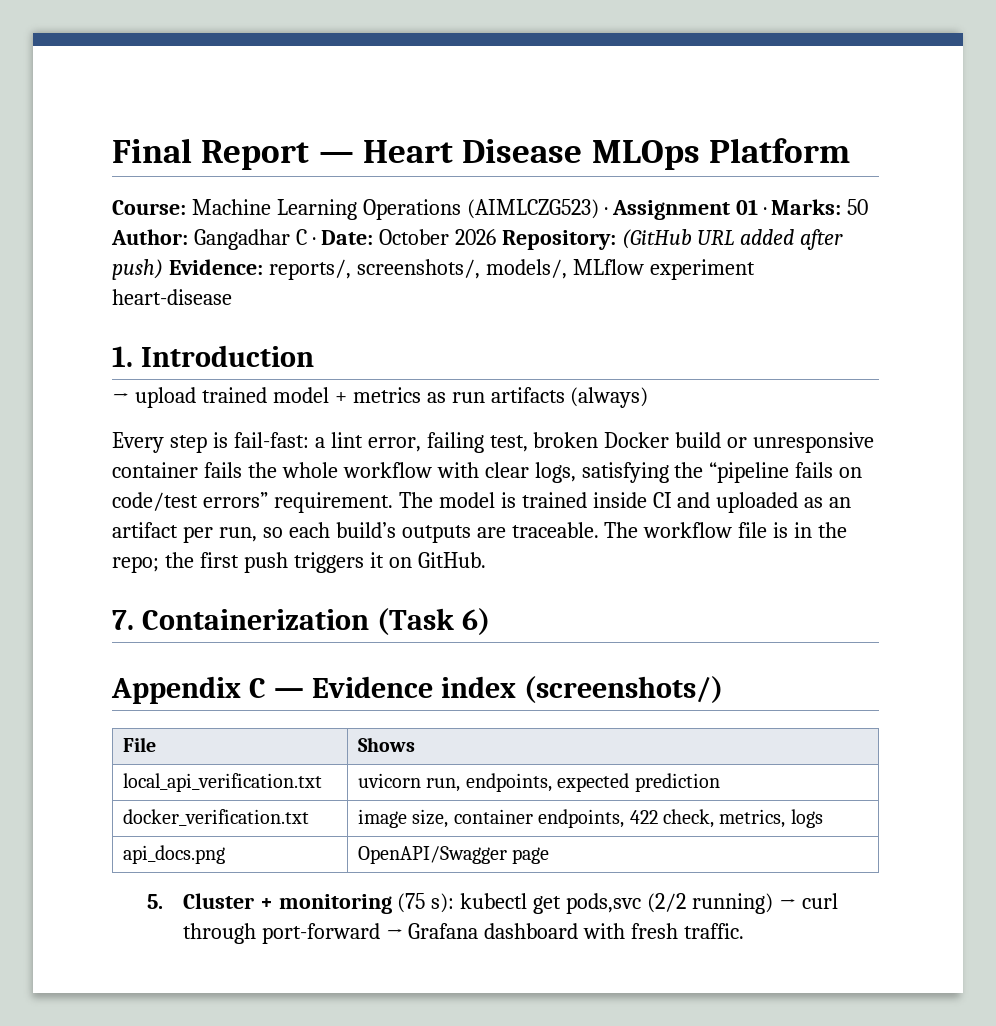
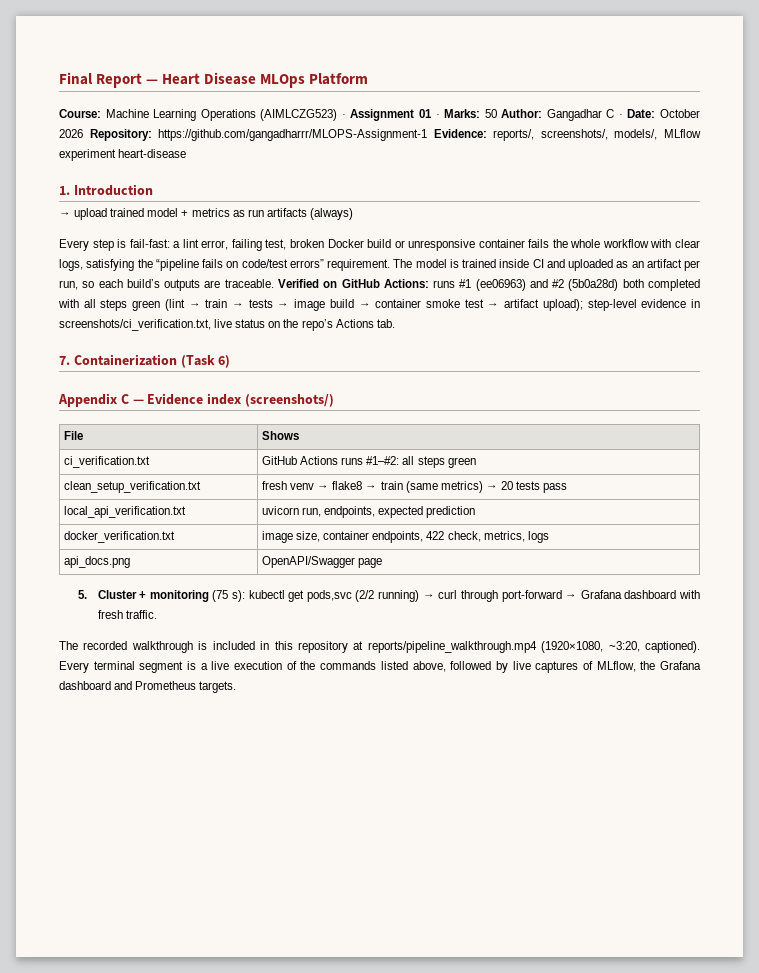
- Course: Machine Learning Operations (AIMLCZG523) · Assignment 01 · Marks: 50 Author: Gangadhar C · Date: October 2026 Repository: (GitHub URL added after push) Evidence: reports/, screenshots/, models/, MLflow experiment heart-disease
+ Course: Machine Learning Operations (AIMLCZG523) · Assignment 01 · Marks: 50 Author: Gangadhar C · Date: October 2026 Repository: https://github.com/gangadharrr/MLOPS-Assignment-1 Evidence: reports/, screenshots/, models/, MLflow experiment heart-disease
- The workflow file is in the repo; the first push triggers it on GitHub.
+ Verified on GitHub Actions: runs #1 (ee06963) and #2 (5b0a28d) both completed with all steps green (lint → train → tests → image build → container smoke test → artifact upload); step-level evidence in screenshots/ci_verification.txt, live status on the repo’s Actions tab.
+ ci_verification.txt | GitHub Actions runs #1–#2: all steps green
+ clean_setup_verification.txt | fresh venv → flake8 → train (same metrics) → 20 tests pass
+ The recorded walkthrough is included in this repository at reports/pipeline_walkthrough.mp4 (1920×1080, ~3:20, captioned). Every terminal segment is a live execution of the commands listed above, followed by live captures of MLflow, the Grafana dashboard and Prometheus targets.

